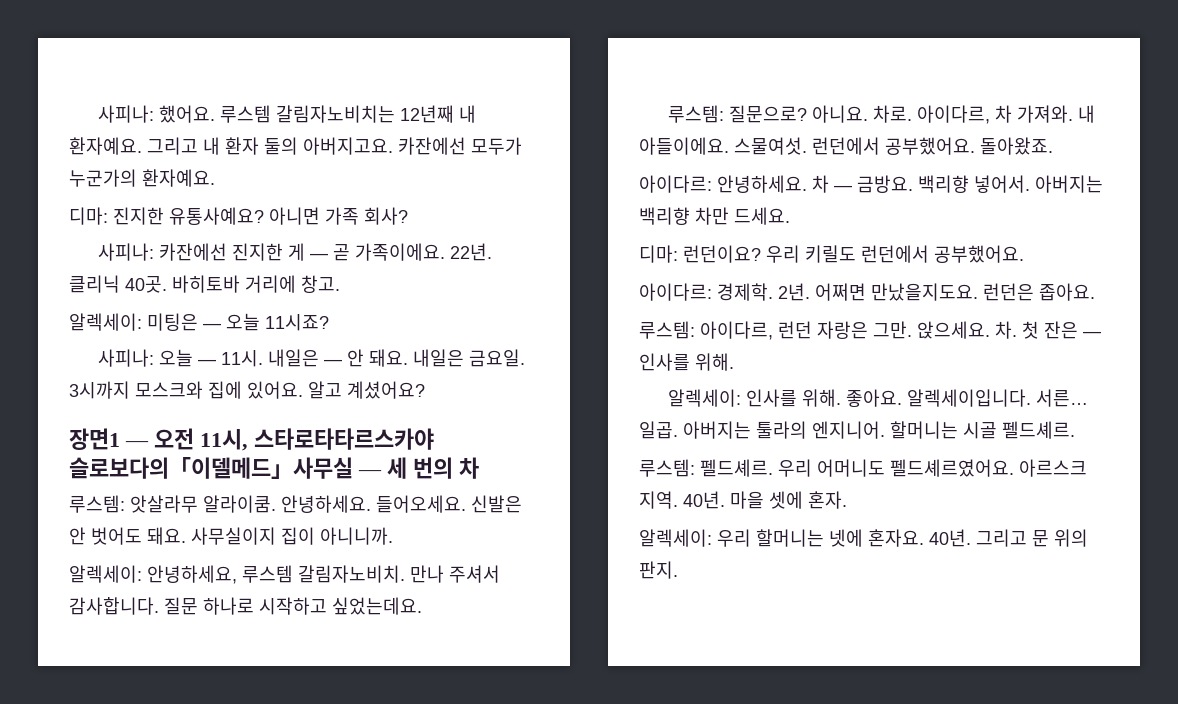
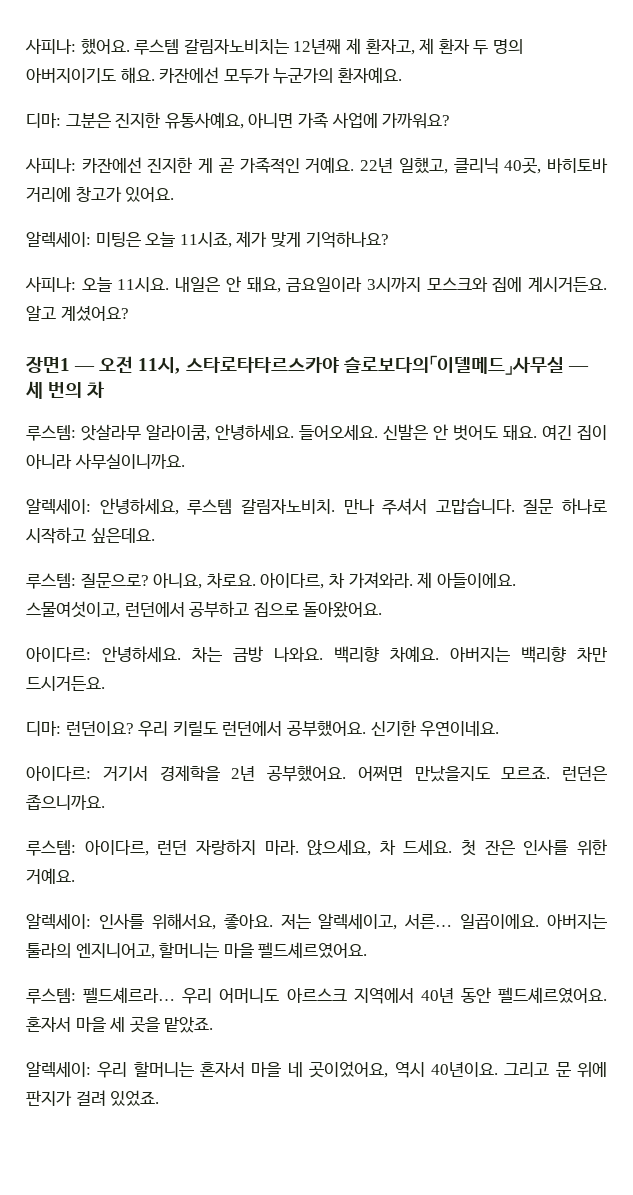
- 루스템 갈림자노비치는 12년째 내 환자예요. 그리고 내 환자 둘의 아버지고요.
+ 루스템 갈림자노비치는 12년째 제 환자고, 제 환자 두 명의 아버지이기도 해요.
- 디마: 진지한 유통사예요? 아니면 가족 회사?
- 사피나: 카잔에선 진지한 게 — 곧 가족이에요. 22년. 클리닉 40곳. 바히토바 거리에 창고.
- 알렉세이: 미팅은 — 오늘 11시죠?
- 사피나: 오늘 — 11시. 내일은 — 안 돼요. 내일은 금요일. 3시까지 모스크와 집에 있어요.
+ 디마: 그분은 진지한 유통사예요, 아니면 가족 사업에 가까워요?
+ 사피나: 카잔에선 진지한 게 곧 가족적인 거예요. 22년 일했고, 클리닉 40곳, 바히토바 거리에 창고가 있어요.
+ 알렉세이: 미팅은 오늘 11시죠, 제가 맞게 기억하나요?
+ 사피나: 오늘 11시요. 내일은 안 돼요, 금요일이라 3시까지 모스크와 집에 계시거든요.
- 루스템: 앗살라무 알라이쿰. 안녕하세요.
+ 루스템: 앗살라무 알라이쿰, 안녕하세요.
- 사무실이지 집이 아니니까.
+ 여긴 집이 아니라 사무실이니까요.
- 만나 주셔서 감사합니다.
+ 만나 주셔서 고맙습니다.
- 질문 하나로 시작하고 싶었는데요.
+ 질문 하나로 시작하고 싶은데요.
- 아니요. 차로. 아이다르, 차 가져와. 내 아들이에요. 스물여섯. 런던에서 공부했어요. 돌아왔죠.
- 아이다르: 안녕하세요. 차 — 금방요. 백리향 넣어서.
+ 아니요, 차로요. 아이다르, 차 가져와라. 제 아들이에요. 스물여섯이고, 런던에서 공부하고 집으로 돌아왔어요.
+ 아이다르: 안녕하세요. 차는 금방 나와요. 백리향 차예요.
- 아버지는 백리향 차만 드세요.
+ 아버지는 백리향 차만 드시거든요.
- 우리 키릴도 런던에서 공부했어요.
- 아이다르: 경제학. 2년. 어쩌면 만났을지도요. 런던은 좁아요.
- 루스템: 아이다르, 런던 자랑은 그만. 앉으세요. 차. 첫 잔은 — 인사를 위해.
- 알렉세이: 인사를 위해. 좋아요. 알렉세이입니다. 서른… 일곱. 아버지는 툴라의 엔지니어. 할머니는 시골 펠드셰르.
- 루스템: 펠드셰르.
+ 우리 키릴도 런던에서 공부했어요. 신기한 우연이네요.
+ 아이다르: 거기서 경제학을 2년 공부했어요. 어쩌면 만났을지도 모르죠. 런던은 좁으니까요.
+ 루스템: 아이다르, 런던 자랑하지 마라. 앉으세요, 차 드세요. 첫 잔은 인사를 위한 거예요.
+ 알렉세이: 인사를 위해서요, 좋아요. 저는 알렉세이고, 서른… 일곱이에요. 아버지는 툴라의 엔지니어고, 할머니는 마을 펠드셰르였어요.
+ 루스템: 펠드셰르라…
- 우리 어머니도 펠드셰르였어요. 아르스크 지역. 40년. 마을 셋에 혼자.
- 알렉세이: 우리 할머니는 넷에 혼자요. 40년. 그리고 문 위의 판지.
+ 우리 어머니도 아르스크 지역에서 40년 동안 펠드셰르였어요. 혼자서 마을 세 곳을 맡았죠.
+ 알렉세이: 우리 할머니는 혼자서 마을 네 곳이었어요, 역시 40년이요. 그리고 문 위에 판지가 걸려 있었죠.

